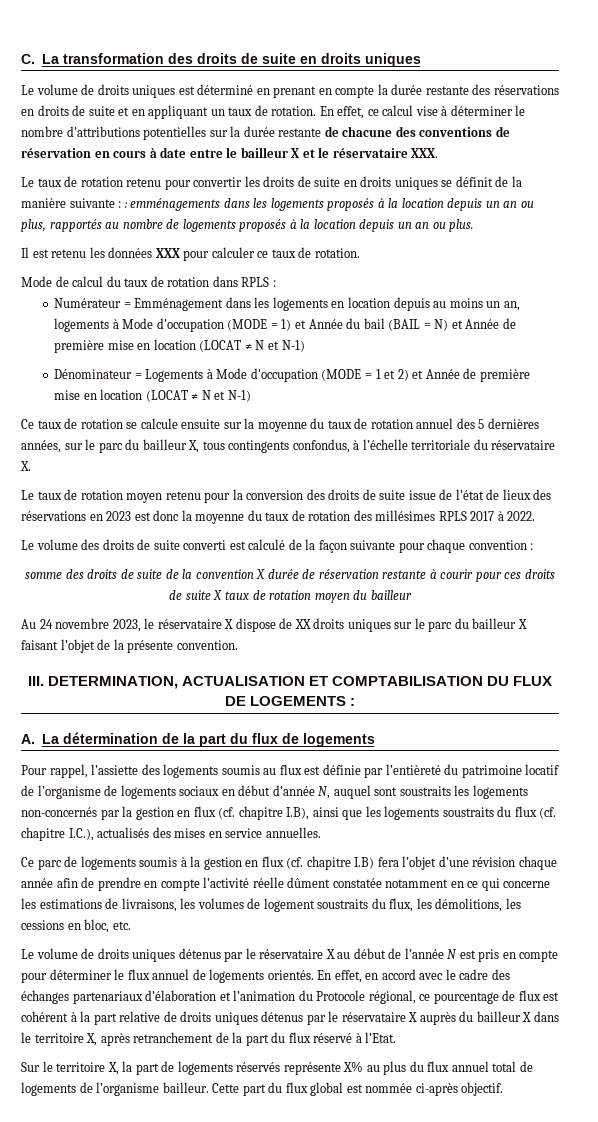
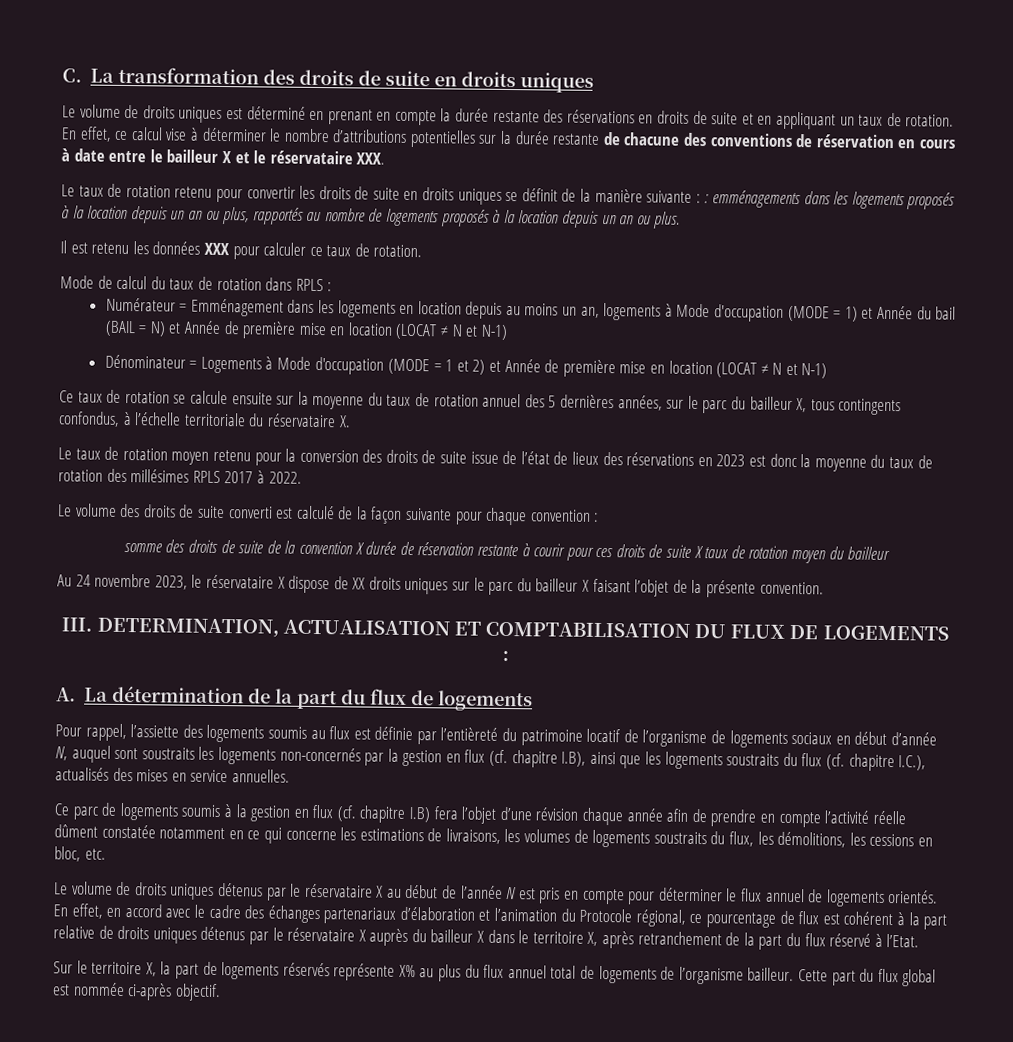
- Ce parc de logements soumis à la gestion en flux (cf. chapitre I.B) fera l’objet d’une révision chaque année afin de prendre en compte l’activité réelle dûment constatée notamment en ce qui concerne les estimations de livraisons, les volumes de logement soustraits du flux, les démolitions, les cessions en bloc, etc.
+ Ce parc de logements soumis à la gestion en flux (cf. chapitre I.B) fera l’objet d’une révision chaque année afin de prendre en compte l’activité réelle dûment constatée notamment en ce qui concerne les estimations de livraisons, les volumes de logements soustraits du flux, les démolitions, les cessions en bloc, etc.

